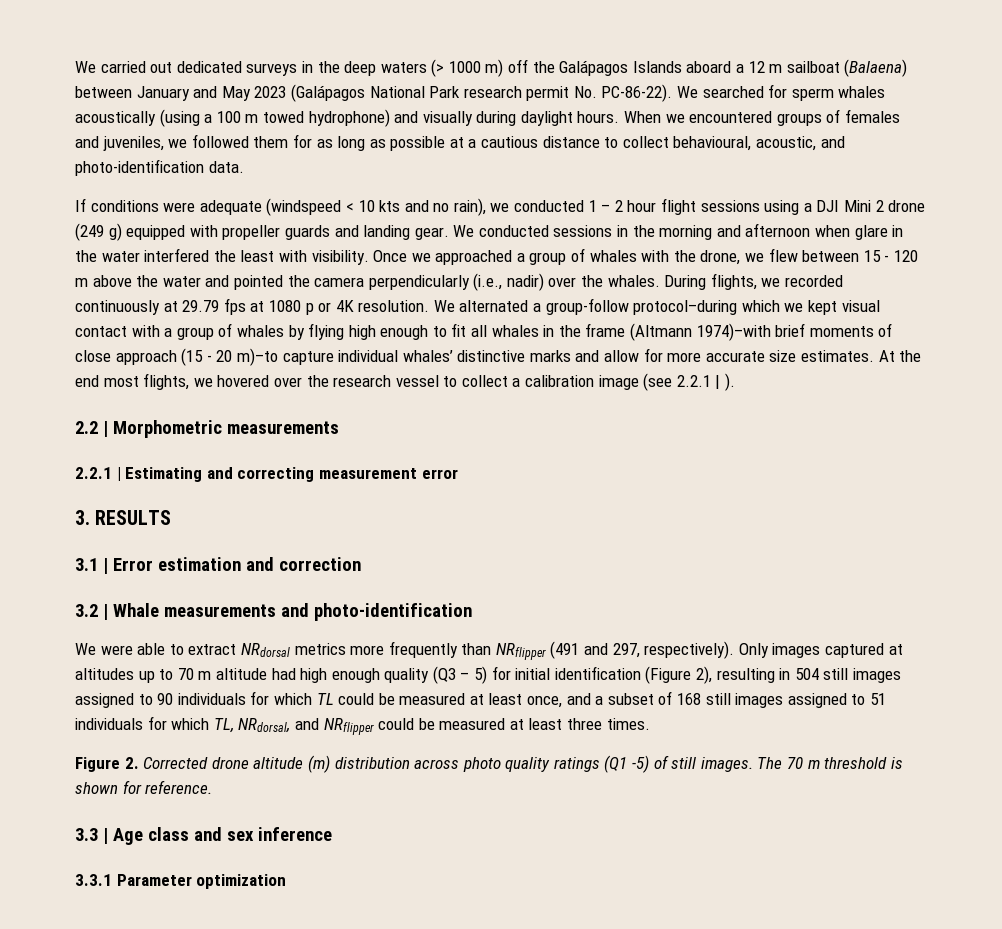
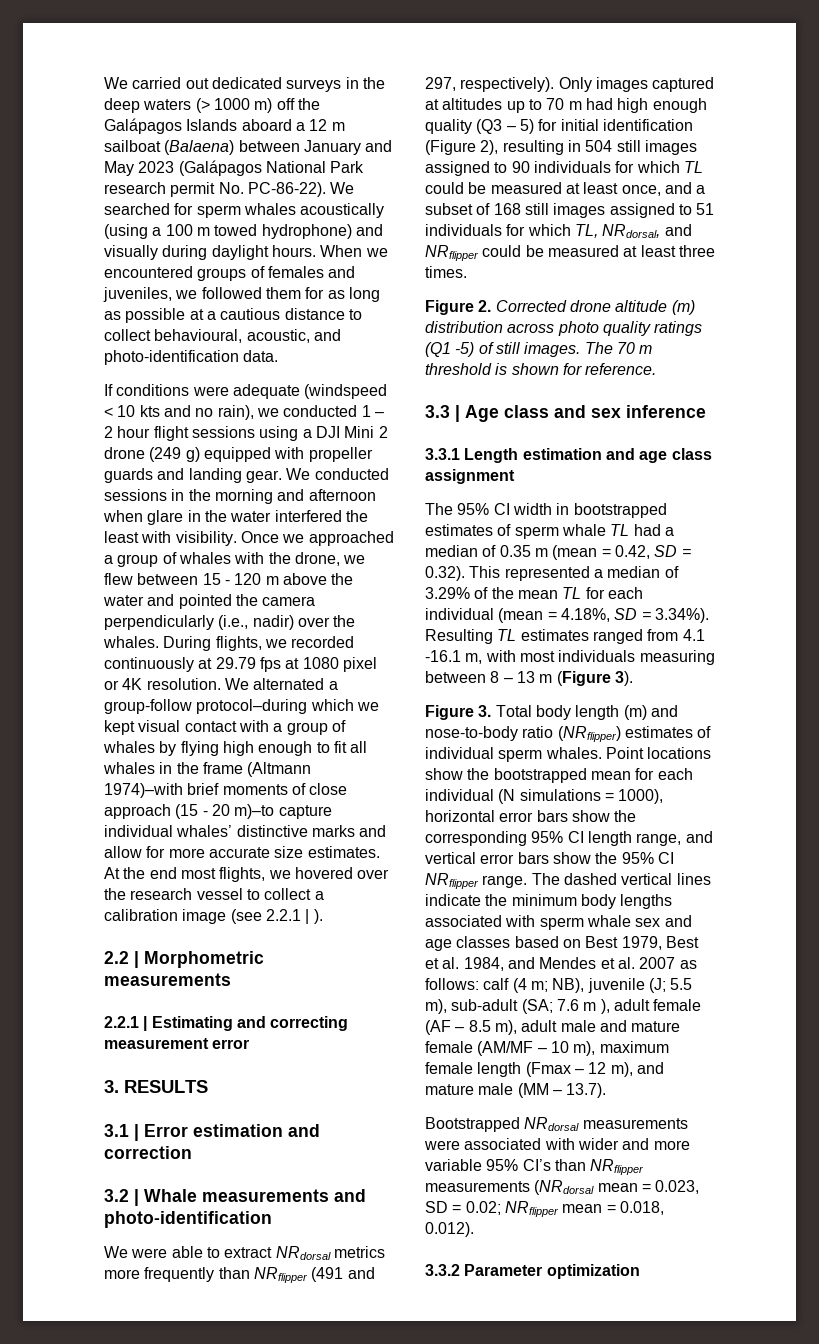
- During flights, we recorded continuously at 29.79 fps at 1080 p or 4K resolution.
+ During flights, we recorded continuously at 29.79 fps at 1080 pixel or 4K resolution.
- Only images captured at altitudes up to 70 m altitude had high enough quality (Q3 – 5) for initial identification (Figure 2), resulting in 504 still images assigned to 90 individuals for which TL could be measured at least once, and a subset of 168 still images assigned to 51 individuals for which TL, NRdorsal, and NRflipper could be measured at least three times.
+ Only images captured at altitudes up to 70 m had high enough quality (Q3 – 5) for initial identification (Figure 2), resulting in 504 still images assigned to 90 individuals for which TL could be measured at least once, and a subset of 168 still images assigned to 51 individuals for which TL, NRdorsal, and NRflipper could be measured at least three times.
- 3.3.1 Parameter optimization
+ 3.3.1 Length estimation and age class assignment
+ The 95% CI width in bootstrapped estimates of sperm whale TL had a median of 0.35 m (mean = 0.42, SD = 0.32). This represented a median of 3.29% of the mean TL for each individual (mean = 4.18%, SD = 3.34%). Resulting TL estimates ranged from 4.1 -16.1 m, with most individuals measuring between 8 – 13 m (Figure 3).
+ Figure 3. Total body length (m) and nose-to-body ratio (NRflipper) estimates of individual sperm whales. Point locations show the bootstrapped mean for each individual (N simulations = 1000), horizontal error bars show the corresponding 95% CI length range, and vertical error bars show the 95% CI NRflipper range. The dashed vertical lines indicate the minimum body lengths associated with sperm whale sex and age classes based on Best 1979, Best et al. 1984, and Mendes et al. 2007 as follows: calf (4 m; NB), juvenile (J; 5.5 m), sub-adult (SA; 7.6 m ), adult female (AF – 8.5 m), adult male and mature female (AM/MF – 10 m), maximum female length (Fmax – 12 m), and mature male (MM – 13.7).
+ Bootstrapped NRdorsal measurements were associated with wider and more variable 95% CI’s than NRflipper measurements (NRdorsal mean = 0.023, SD = 0.02; NRflipper mean = 0.018, 0.012).
+ 3.3.2 Parameter optimization

